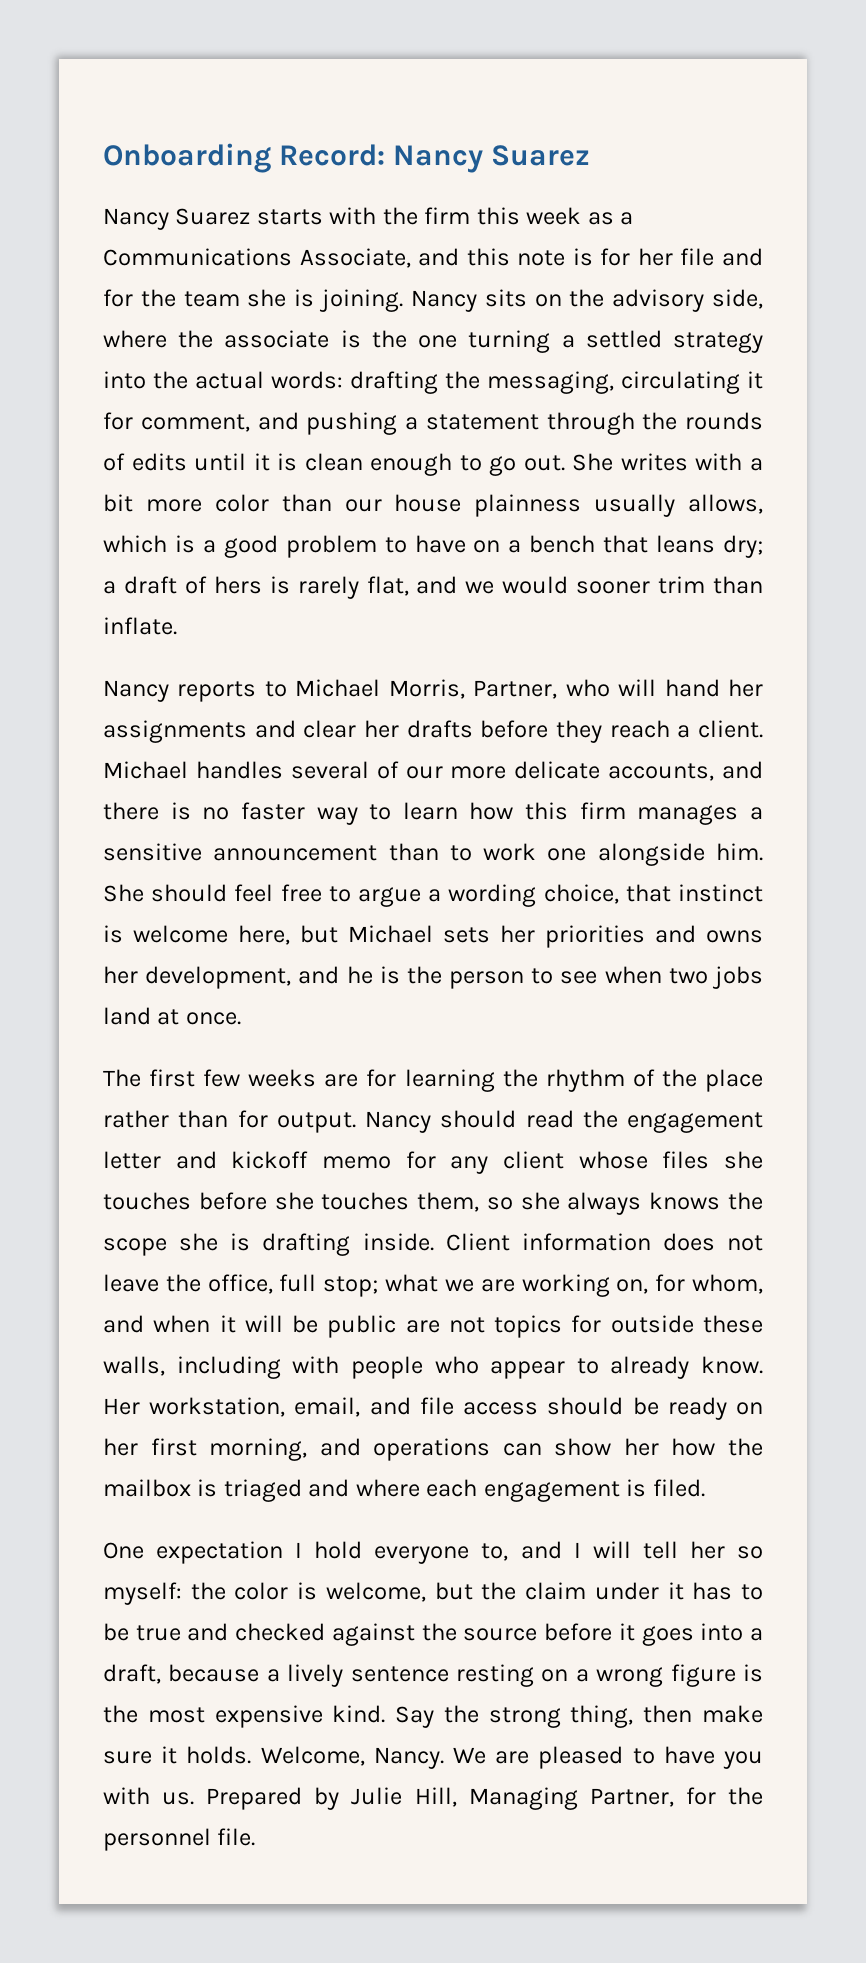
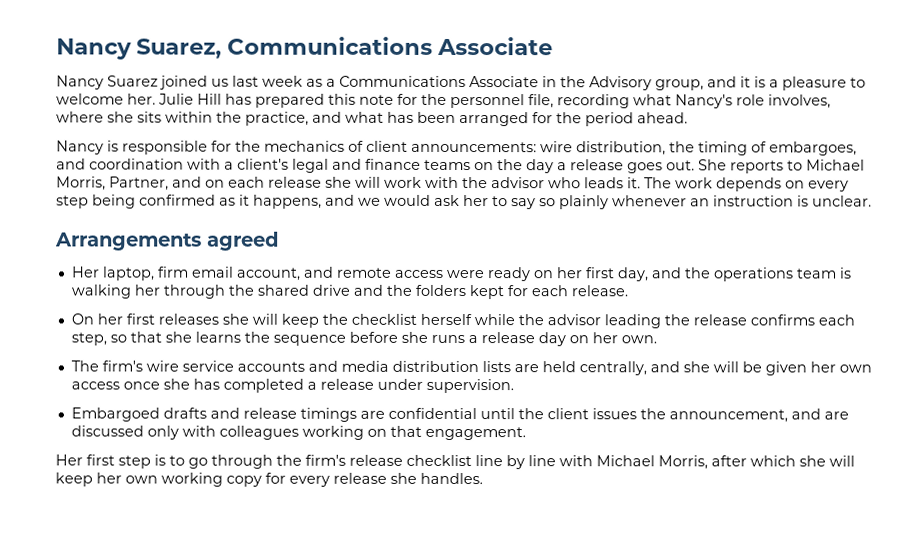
- Onboarding Record: Nancy Suarez
- Nancy Suarez starts with the firm this week as a Communications Associate, and this note is for her file and for the team she is joining. Nancy sits on the advisory side, where the associate is the one turning a settled strategy into the actual words: drafting the messaging, circulating it for comment, and pushing a statement through the rounds of edits until it is clean enough to go out. She writes with a bit more color than our house plainness usually allows, which is a good problem to have on a bench that leans dry; a draft of hers is rarely flat, and we would sooner trim than inflate.
- Nancy reports to Michael Morris, Partner, who will hand her assignments and clear her drafts before they reach a client. Michael handles several of our more delicate accounts, and there is no faster way to learn how this firm manages a sensitive announcement than to work one alongside him. She should feel free to argue a wording choice, that instinct is welcome here, but Michael sets her priorities and owns her development, and he is the person to see when two jobs land at once.
- The first few weeks are for learning the rhythm of the place rather than for output. Nancy should read the engagement letter and kickoff memo for any client whose files she touches before she touches them, so she always knows the scope she is drafting inside. Client information does not leave the office, full stop; what we are working on, for whom, and when it will be public are not topics for outside these walls, including with people who appear to already know. Her workstation, email, and file access should be ready on her first morning, and operations can show her how the mailbox is triaged and where each engagement is filed.
- One expectation I hold everyone to, and I will tell her so myself: the color is welcome, but the claim under it has to be true and checked against the source before it goes into a draft, because a lively sentence resting on a wrong figure is the most expensive kind. Say the strong thing, then make sure it holds. Welcome, Nancy. We are pleased to have you with us. Prepared by Julie Hill, Managing Partner, for the personnel file.
+ Nancy Suarez, Communications Associate
+ Nancy Suarez joined us last week as a Communications Associate in the Advisory group, and it is a pleasure to welcome her. Julie Hill has prepared this note for the personnel file, recording what Nancy's role involves, where she sits within the practice, and what has been arranged for the period ahead.
+ Nancy is responsible for the mechanics of client announcements: wire distribution, the timing of embargoes, and coordination with a client's legal and finance teams on the day a release goes out. She reports to Michael Morris, Partner, and on each release she will work with the advisor who leads it. The work depends on every step being confirmed as it happens, and we would ask her to say so plainly whenever an instruction is unclear.
+ Arrangements agreed
+ Her laptop, firm email account, and remote access were ready on her first day, and the operations team is walking her through the shared drive and the folders kept for each release.
+ On her first releases she will keep the checklist herself while the advisor leading the release confirms each step, so that she learns the sequence before she runs a release day on her own.
+ The firm's wire service accounts and media distribution lists are held centrally, and she will be given her own access once she has completed a release under supervision.
+ Embargoed drafts and release timings are confidential until the client issues the announcement, and are discussed only with colleagues working on that engagement.
+ Her first step is to go through the firm's release checklist line by line with Michael Morris, after which she will keep her own working copy for every release she handles.

